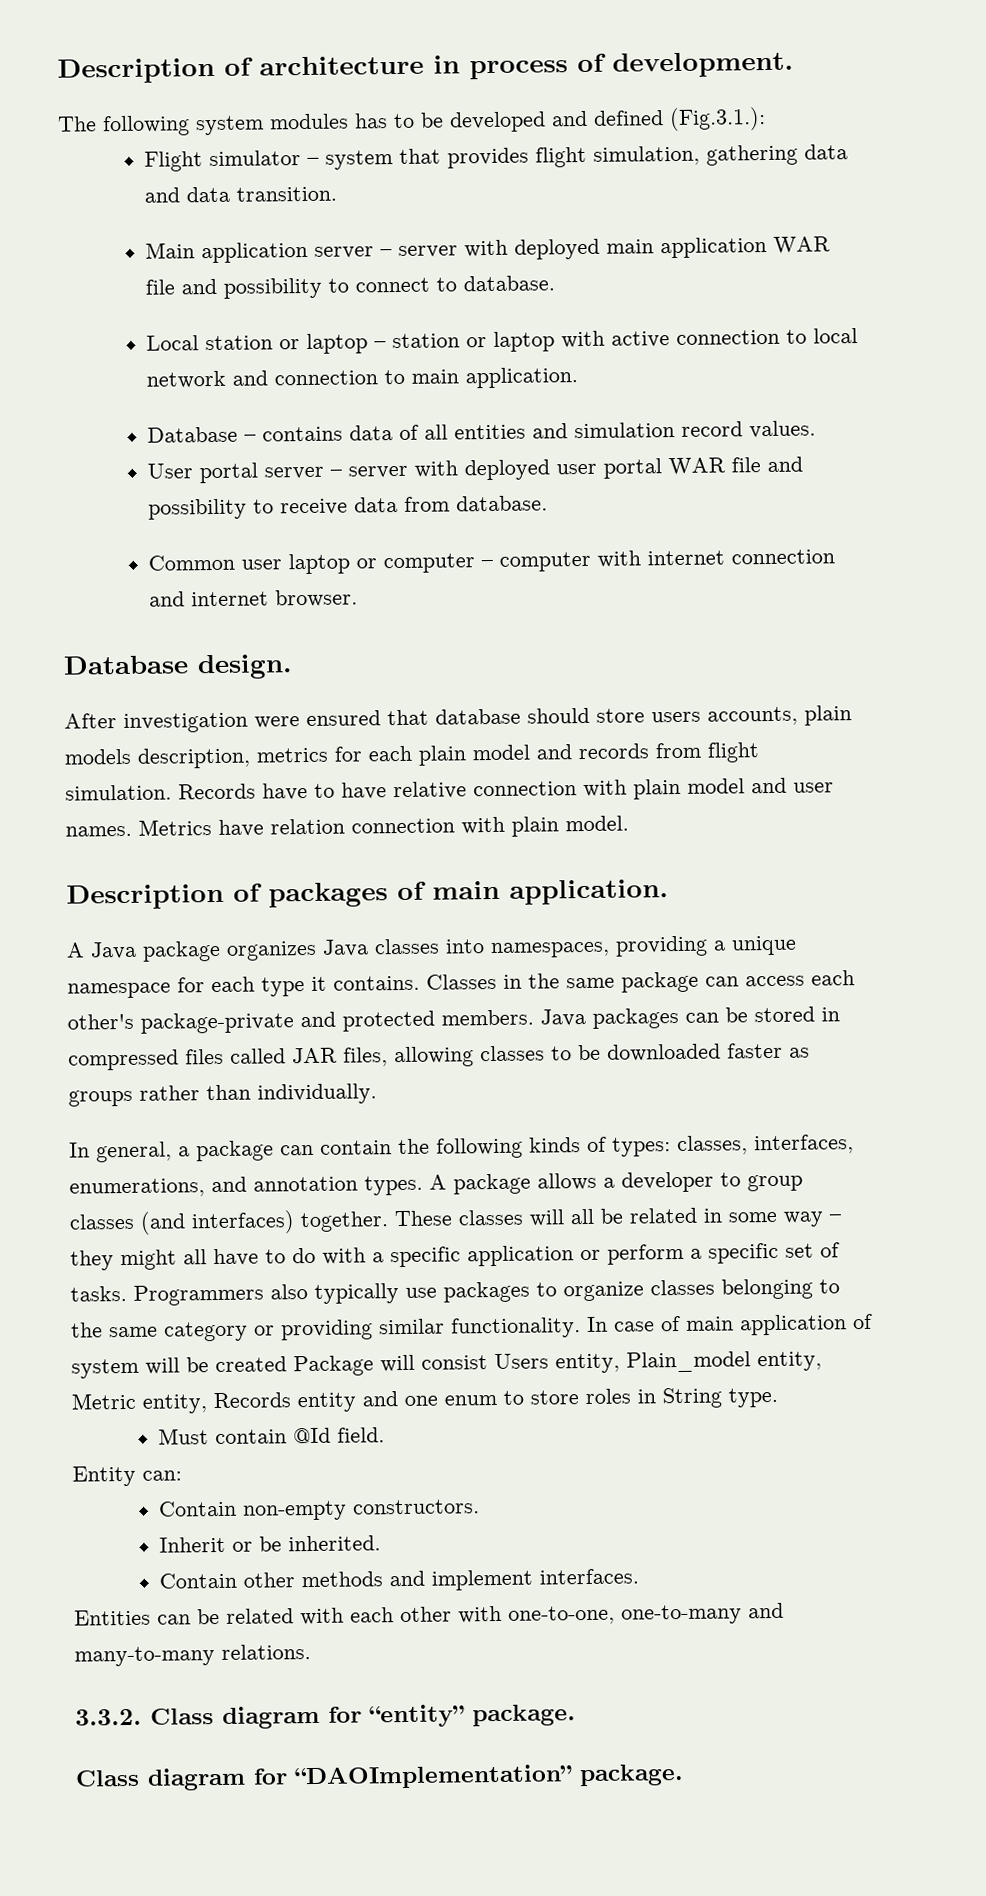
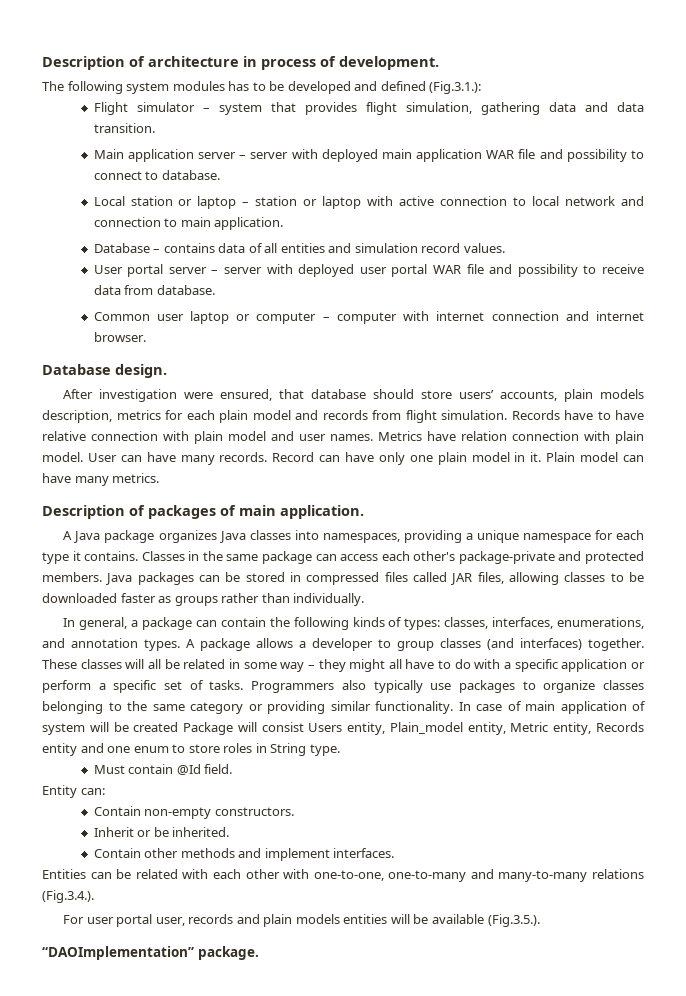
- After investigation were ensured that database should store users accounts, plain models description, metrics for each plain model and records from flight simulation.
+ After investigation were ensured, that database should store users’ accounts, plain models description, metrics for each plain model and records from flight simulation.
+ User can have many records. Record can have only one plain model in it. Plain model can have many metrics.
- Entities can be related with each other with one-to-one, one-to-many and many-to-many relations.
- 3.3.2. Class diagram for “entity” package.
- Class diagram for “DAOImplementation” package.
+ Entities can be related with each other with one-to-one, one-to-many and many-to-many relations (Fig.3.4.).
+ For user portal user, records and plain models entities will be available (Fig.3.5.).
+ “DAOImplementation” package.

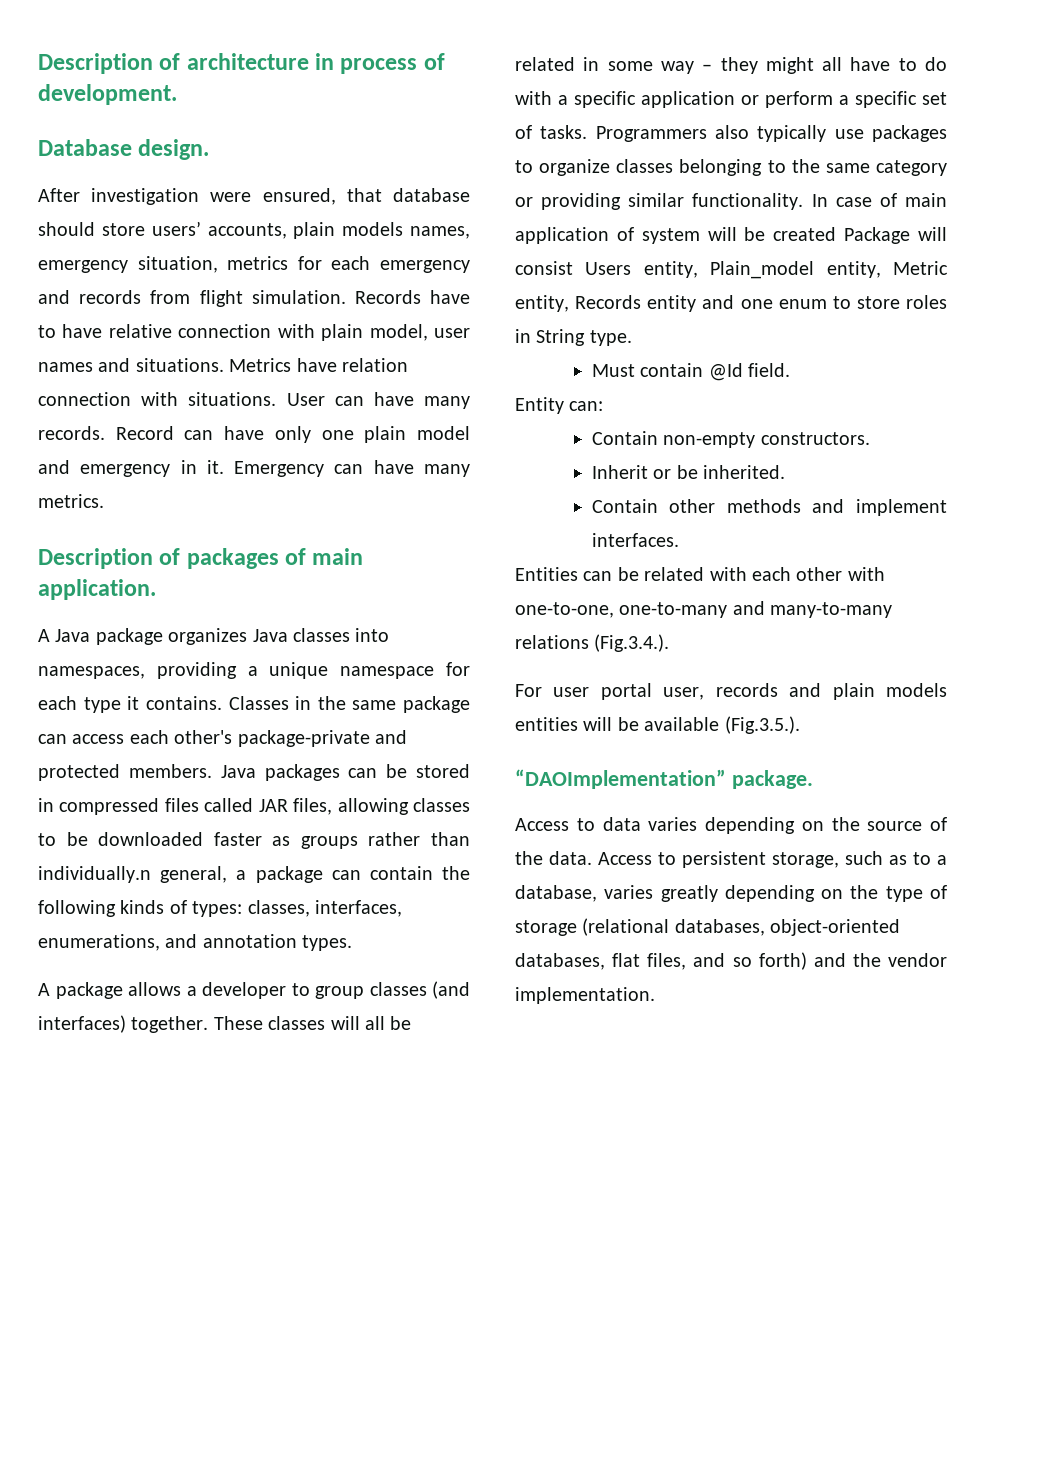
- The following system modules has to be developed and defined (Fig.3.1.):
- Flight simulator – system that provides flight simulation, gathering data and data transition.
- Main application server – server with deployed main application WAR file and possibility to connect to database.
- Local station or laptop – station or laptop with active connection to local network and connection to main application.
- Database – contains data of all entities and simulation record values.
- User portal server – server with deployed user portal WAR file and possibility to receive data from database.
- Common user laptop or computer – computer with internet connection and internet browser.
- After investigation were ensured, that database should store users’ accounts, plain models description, metrics for each plain model and records from flight simulation.
+ After investigation were ensured, that database should store users’ accounts, plain models names, emergency situation, metrics for each emergency and records from flight simulation.
- Records have to have relative connection with plain model and user names.
+ Records have to have relative connection with plain model, user names and situations.
- Metrics have relation connection with plain model.
+ Metrics have relation connection with situations.
- Record can have only one plain model in it. Plain model can have many metrics.
+ Record can have only one plain model and emergency in it. Emergency can have many metrics.
- Java packages can be stored in compressed files called JAR files, allowing classes to be downloaded faster as groups rather than individually.
- In general, a package can contain the following kinds of types: classes, interfaces, enumerations, and annotation types. A package allows a developer to group classes (and interfaces) together.
+ Java packages can be stored in compressed files called JAR files, allowing classes to be downloaded faster as groups rather than individually.n general, a package can contain the following kinds of types: classes, interfaces, enumerations, and annotation types.
+ A package allows a developer to group classes (and interfaces) together.
+ Access to data varies depending on the source of the data. Access to persistent storage, such as to a database, varies greatly depending on the type of storage (relational databases, object-oriented databases, flat files, and so forth) and the vendor implementation.

